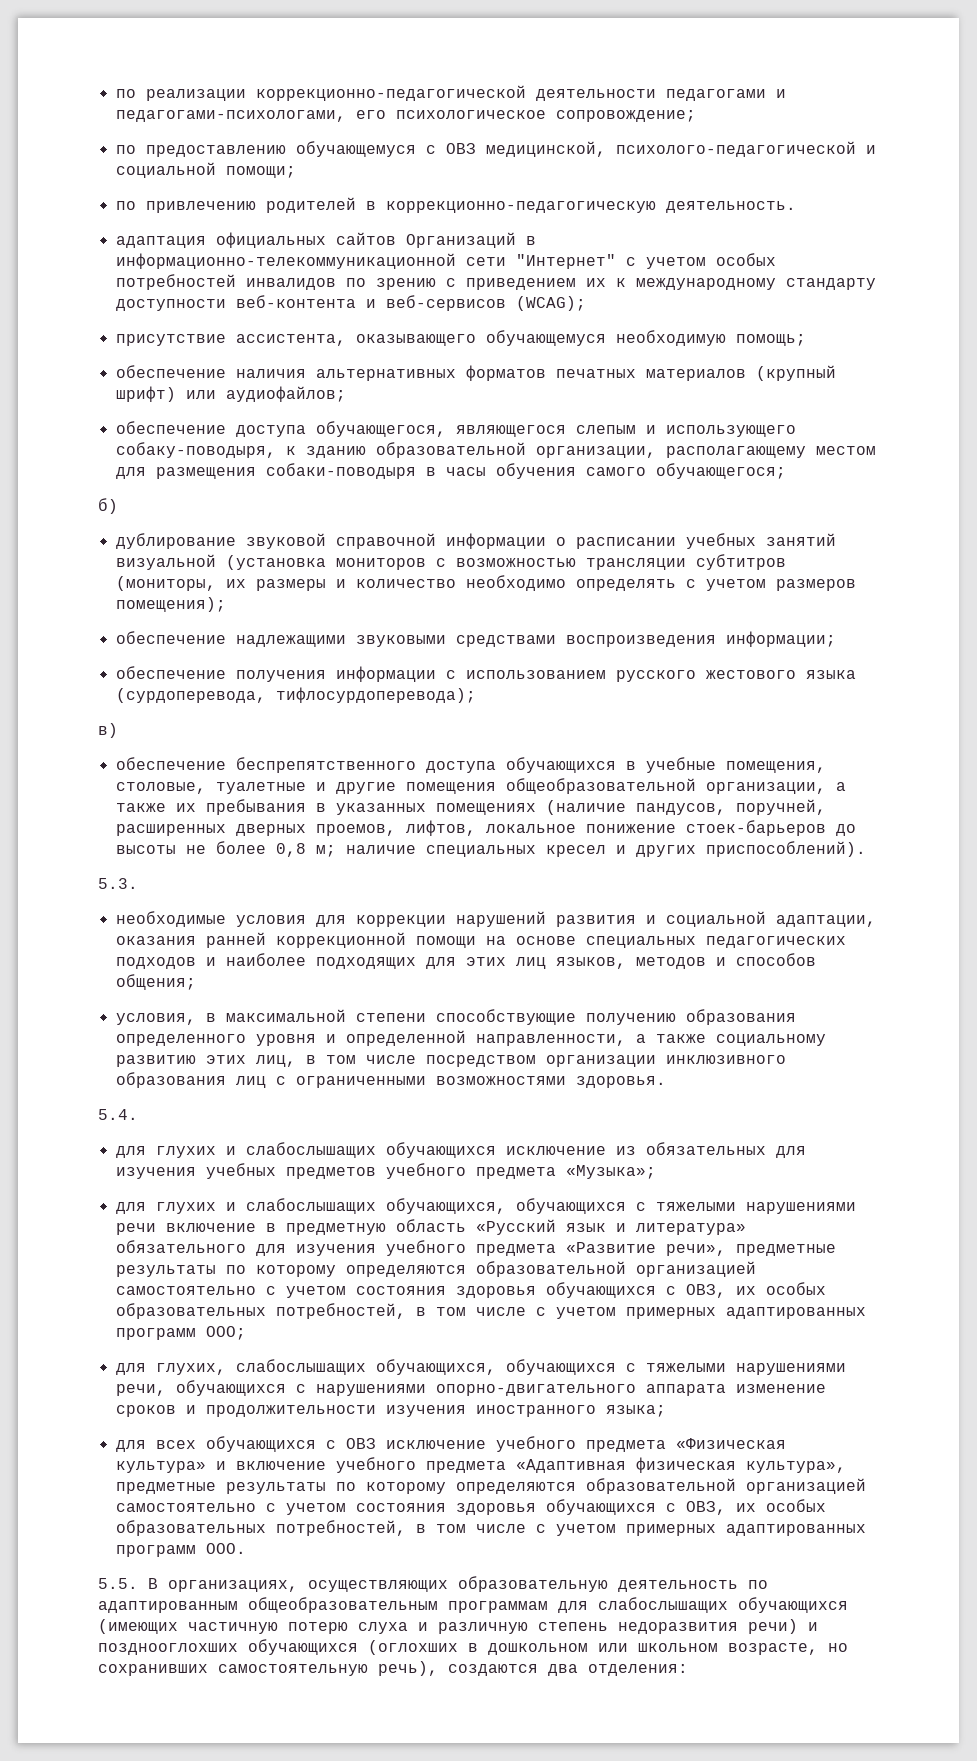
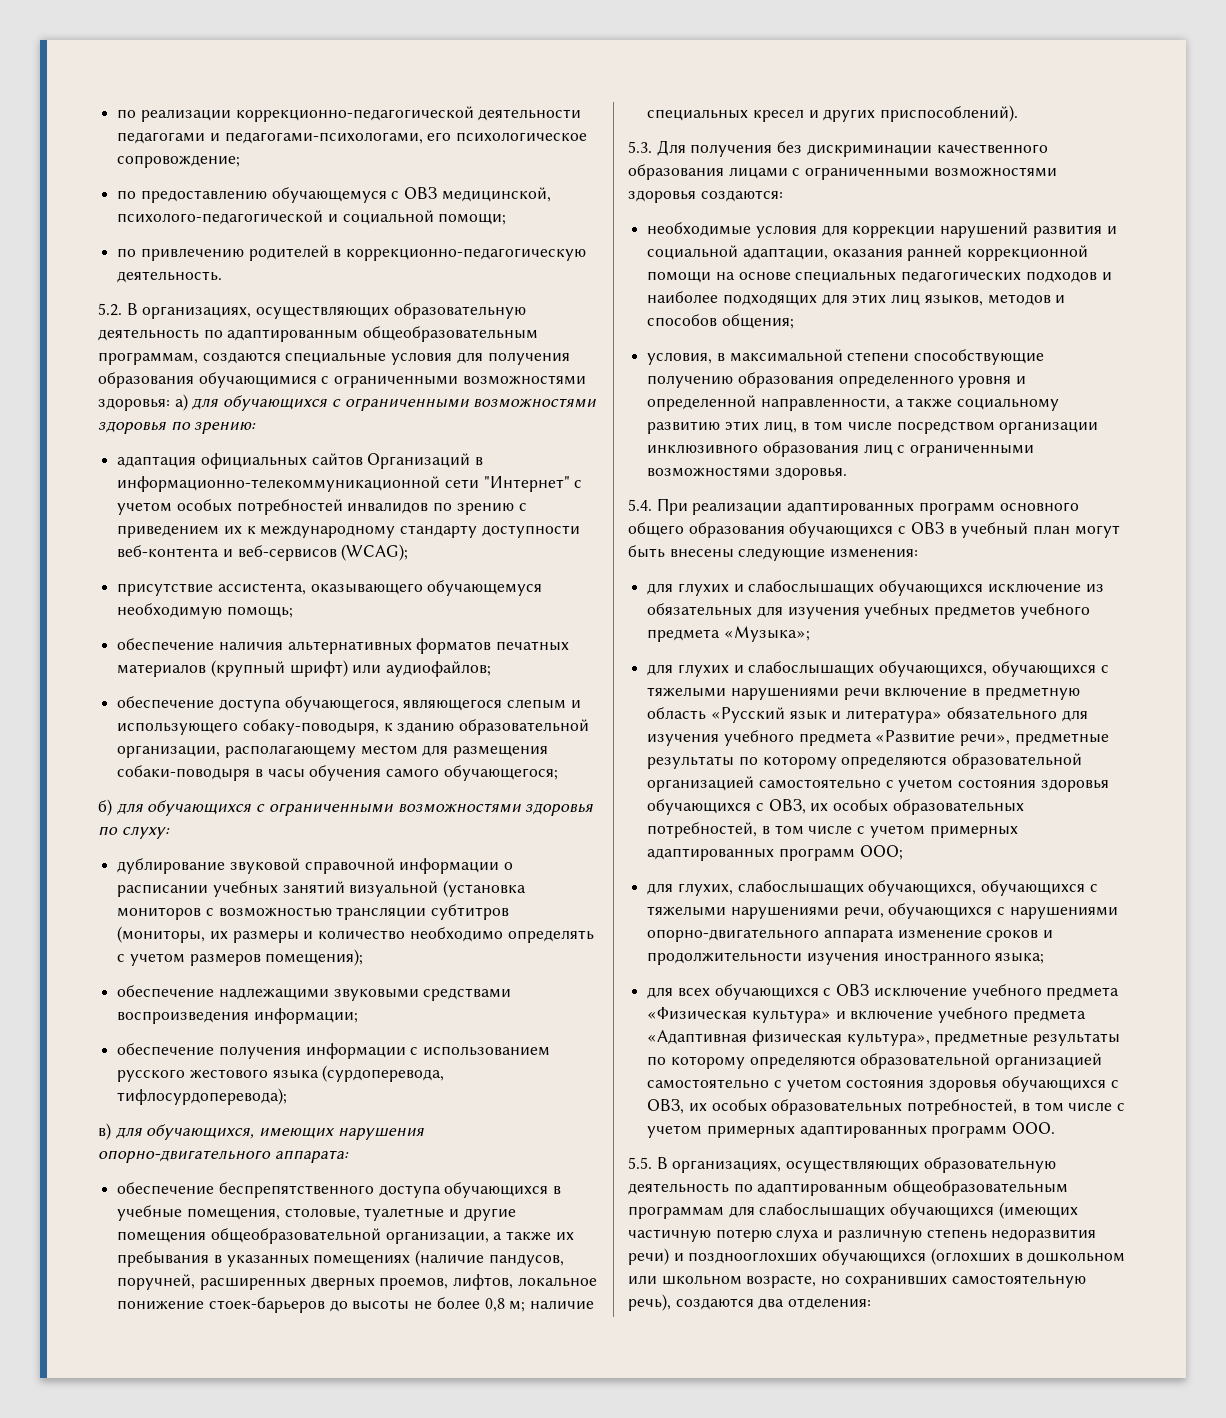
+ 5.2. В организациях, осуществляющих образовательную деятельность по адаптированным общеобразовательным программам, создаются специальные условия для получения образования обучающимися с ограниченными возможностями здоровья: а) для обучающихся с ограниченными возможностями здоровья по зрению:
- б)
+ б) для обучающихся с ограниченными возможностями здоровья по слуху:
- в)
+ в) для обучающихся, имеющих нарушения опорно-двигательного аппарата:
- 5.3.
+ 5.3. Для получения без дискриминации качественного образования лицами с ограниченными возможностями здоровья создаются:
- 5.4.
+ 5.4. При реализации адаптированных программ основного общего образования обучающихся с ОВЗ в учебный план могут быть внесены следующие изменения:

